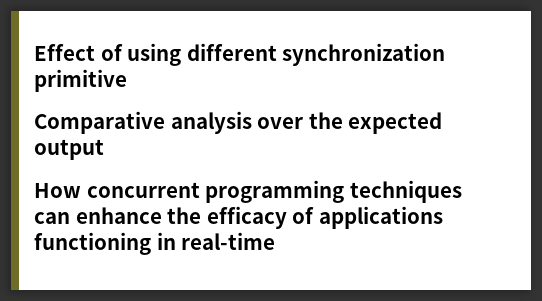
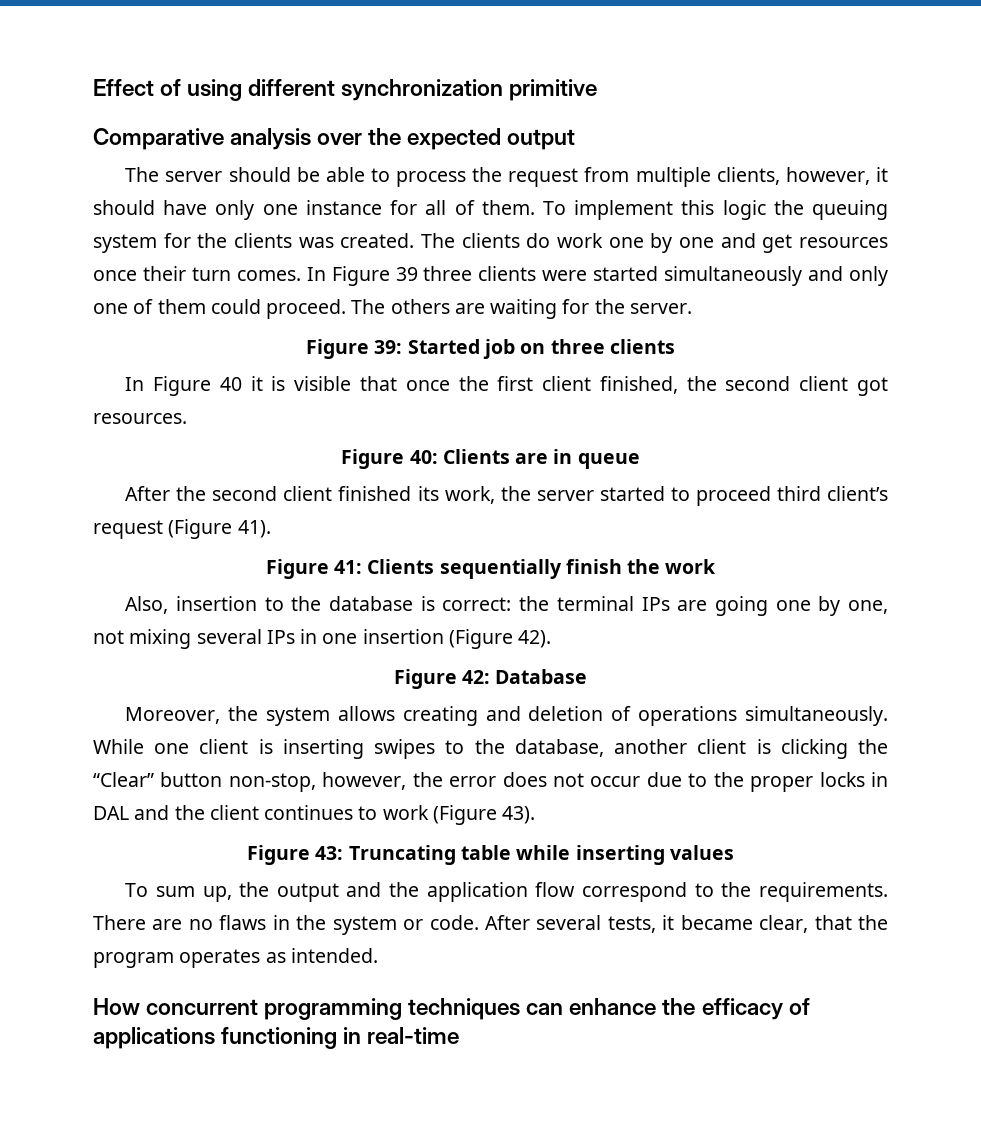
+ The server should be able to process the request from multiple clients, however, it should have only one instance for all of them. To implement this logic the queuing system for the clients was created. The clients do work one by one and get resources once their turn comes. In Figure 39 three clients were started simultaneously and only one of them could proceed. The others are waiting for the server.
+ Figure 39: Started job on three clients
+ In Figure 40 it is visible that once the first client finished, the second client got resources.
+ Figure 40: Clients are in queue
+ After the second client finished its work, the server started to proceed third client’s request (Figure 41).
+ Figure 41: Clients sequentially finish the work
+ Also, insertion to the database is correct: the terminal IPs are going one by one, not mixing several IPs in one insertion (Figure 42).
+ Figure 42: Database
+ Moreover, the system allows creating and deletion of operations simultaneously. While one client is inserting swipes to the database, another client is clicking the “Clear” button non-stop, however, the error does not occur due to the proper locks in DAL and the client continues to work (Figure 43).
+ Figure 43: Truncating table while inserting values
+ To sum up, the output and the application flow correspond to the requirements. There are no flaws in the system or code. After several tests, it became clear, that the program operates as intended.

